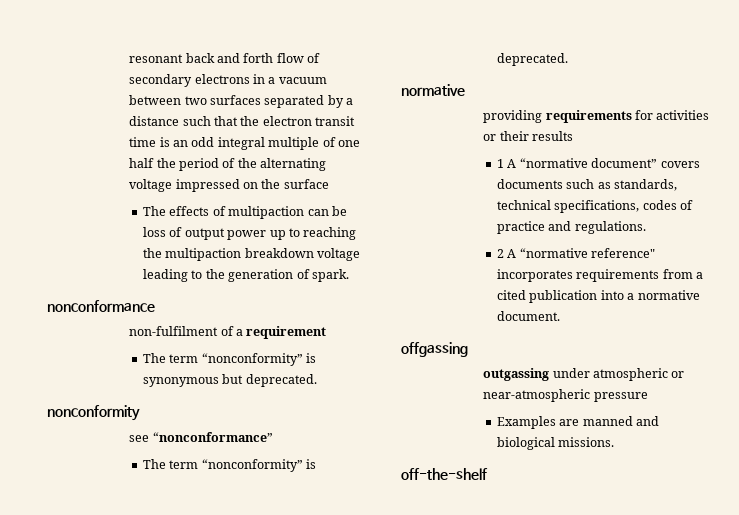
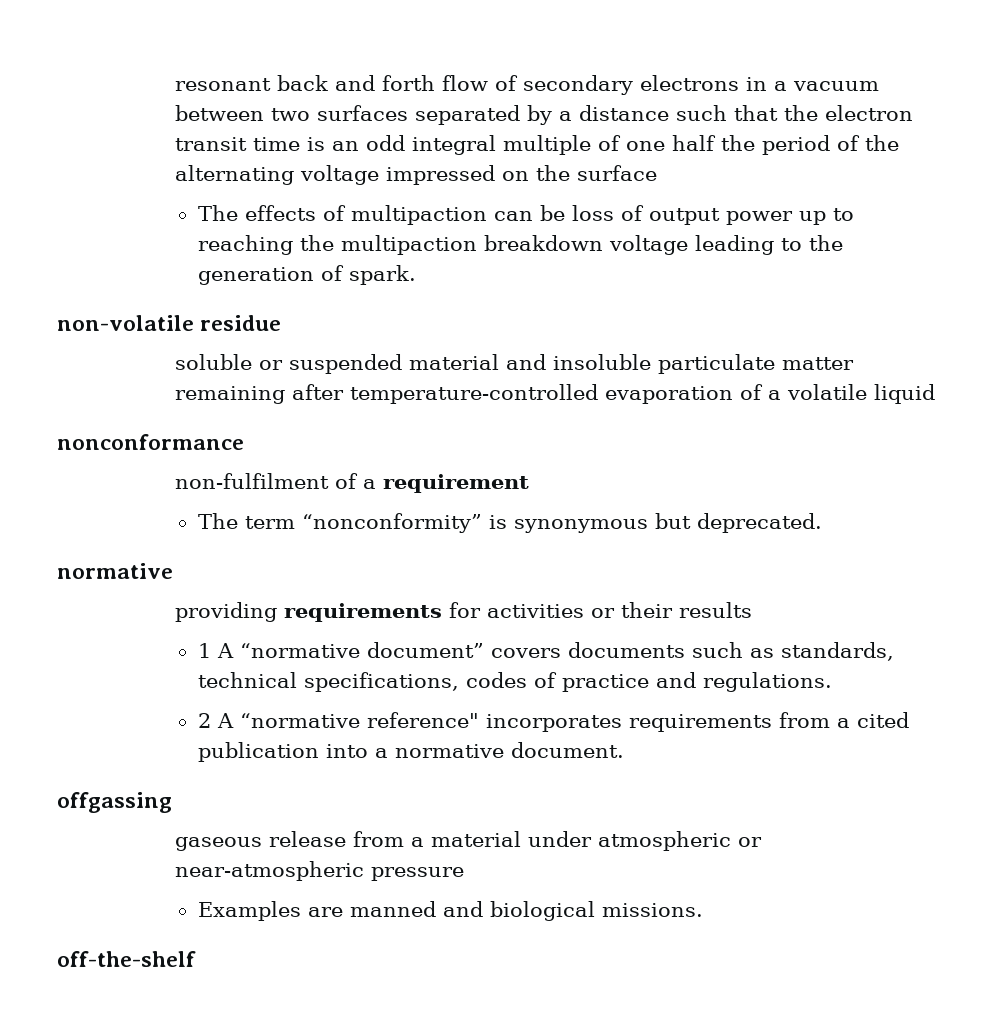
+ non-volatile residue
+ soluble or suspended material and insoluble particulate matter remaining after temperature-controlled evaporation of a volatile liquid
- nonconformity
- see “nonconformance”
- The term “nonconformity” is deprecated.
- outgassing under atmospheric or near-atmospheric pressure
+ gaseous release from a material under atmospheric or near-atmospheric pressure

